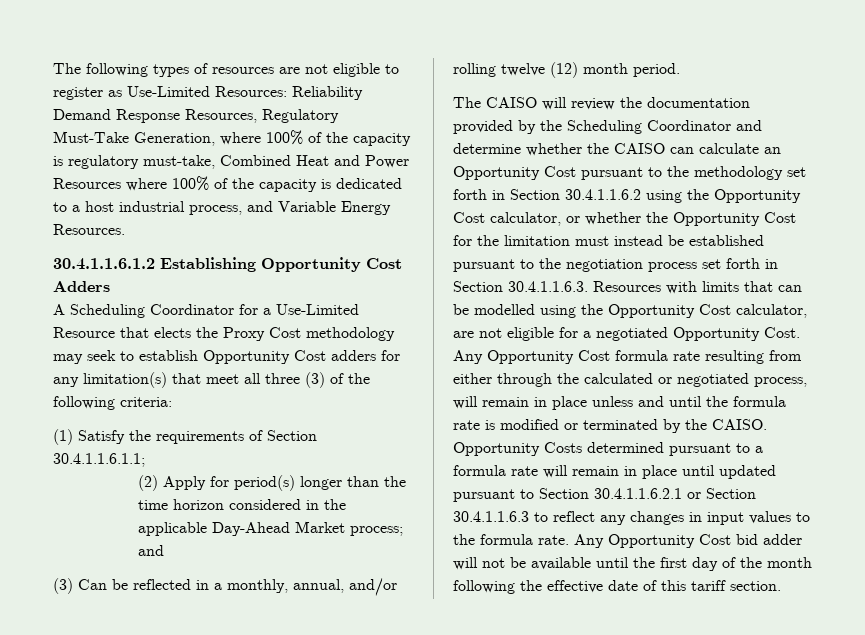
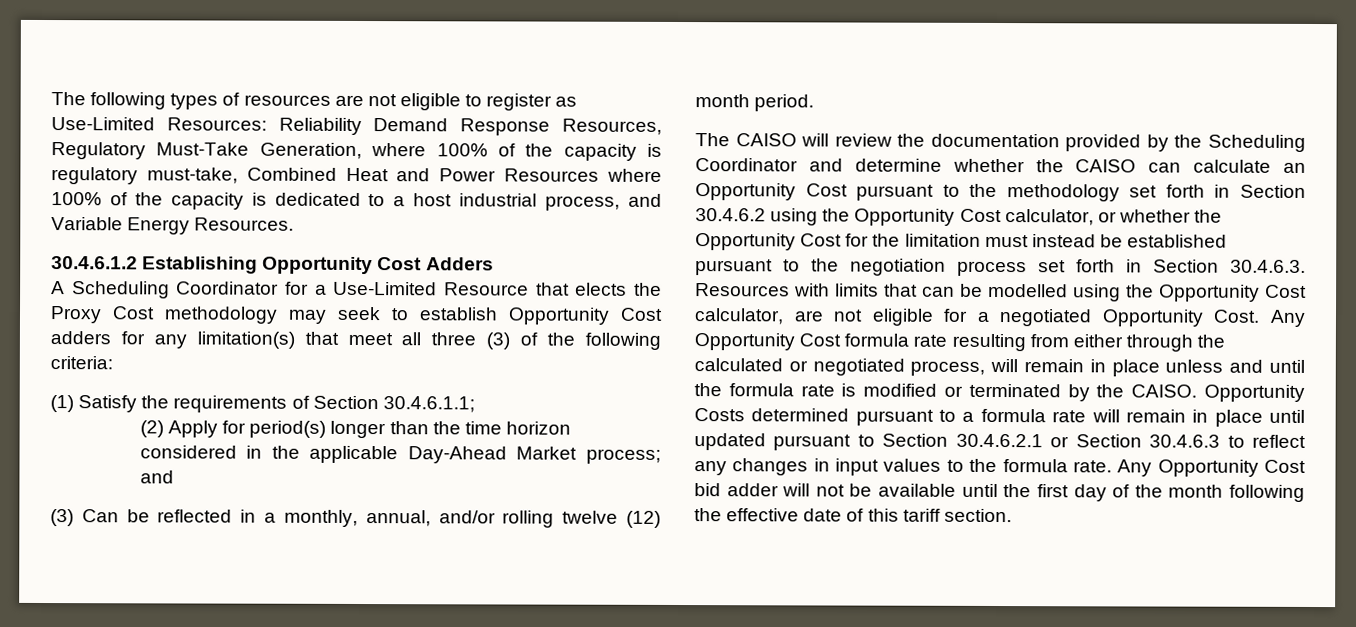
- 30.4.1.1.6.1.2 Establishing Opportunity Cost Adders
+ 30.4.6.1.2 Establishing Opportunity Cost Adders
- (1) Satisfy the requirements of Section 30.4.1.1.6.1.1;
+ (1) Satisfy the requirements of Section 30.4.6.1.1;
- The CAISO will review the documentation provided by the Scheduling Coordinator and determine whether the CAISO can calculate an Opportunity Cost pursuant to the methodology set forth in Section 30.4.1.1.6.2 using the Opportunity Cost calculator, or whether the Opportunity Cost for the limitation must instead be established pursuant to the negotiation process set forth in Section 30.4.1.1.6.3. Resources with limits that can be modelled using the Opportunity Cost calculator, are not eligible for a negotiated Opportunity Cost.
+ The CAISO will review the documentation provided by the Scheduling Coordinator and determine whether the CAISO can calculate an Opportunity Cost pursuant to the methodology set forth in Section 30.4.6.2 using the Opportunity Cost calculator, or whether the Opportunity Cost for the limitation must instead be established pursuant to the negotiation process set forth in Section 30.4.6.3. Resources with limits that can be modelled using the Opportunity Cost calculator, are not eligible for a negotiated Opportunity Cost.
- Opportunity Costs determined pursuant to a formula rate will remain in place until updated pursuant to Section 30.4.1.1.6.2.1 or Section 30.4.1.1.6.3 to reflect any changes in input values to the formula rate.
+ Opportunity Costs determined pursuant to a formula rate will remain in place until updated pursuant to Section 30.4.6.2.1 or Section 30.4.6.3 to reflect any changes in input values to the formula rate.

